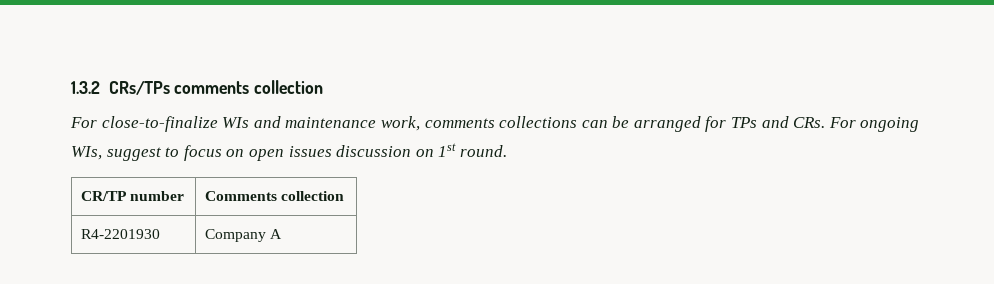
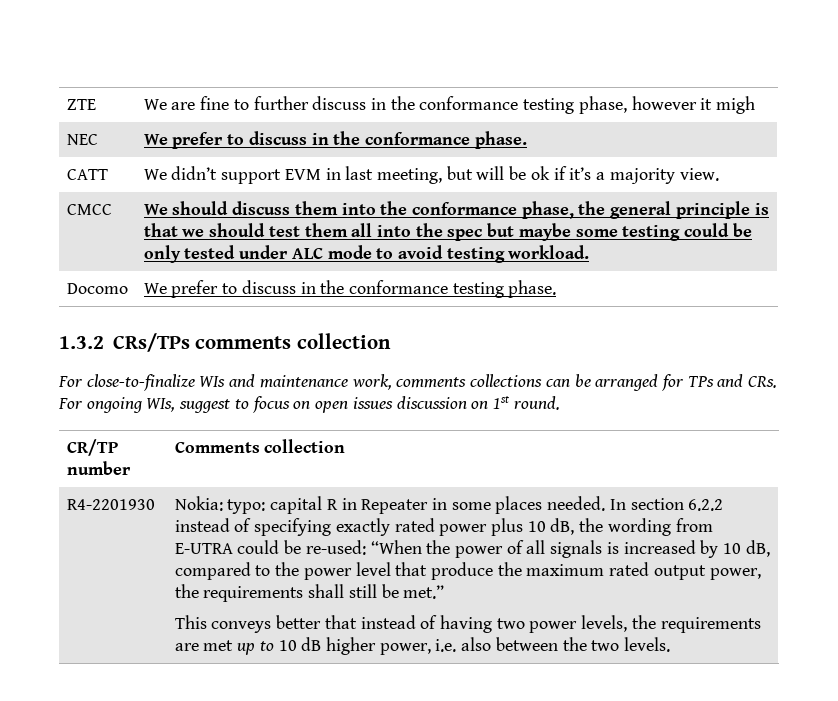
+ ZTE | We are fine to further discuss in the conformance testing phase, however it migh
+ NEC | We prefer to discuss in the conformance phase.
+ CATT | We didn’t support EVM in last meeting, but will be ok if it’s a majority view.
+ CMCC | We should discuss them into the conformance phase, the general principle is that we should test them all into the spec but maybe some testing could be only tested under ALC mode to avoid testing workload.
+ Docomo | We prefer to discuss in the conformance testing phase.
- Company A
+ Nokia: typo: capital R in Repeater in some places needed. In section 6.2.2 instead of specifying exactly rated power plus 10 dB, the wording from E-UTRA could be re-used: “When the power of all signals is increased by 10 dB, compared to the power level that produce the maximum rated output power, the requirements shall still be met.”
+ This conveys better that instead of having two power levels, the requirements are met up to 10 dB higher power, i.e. also between the two levels.

